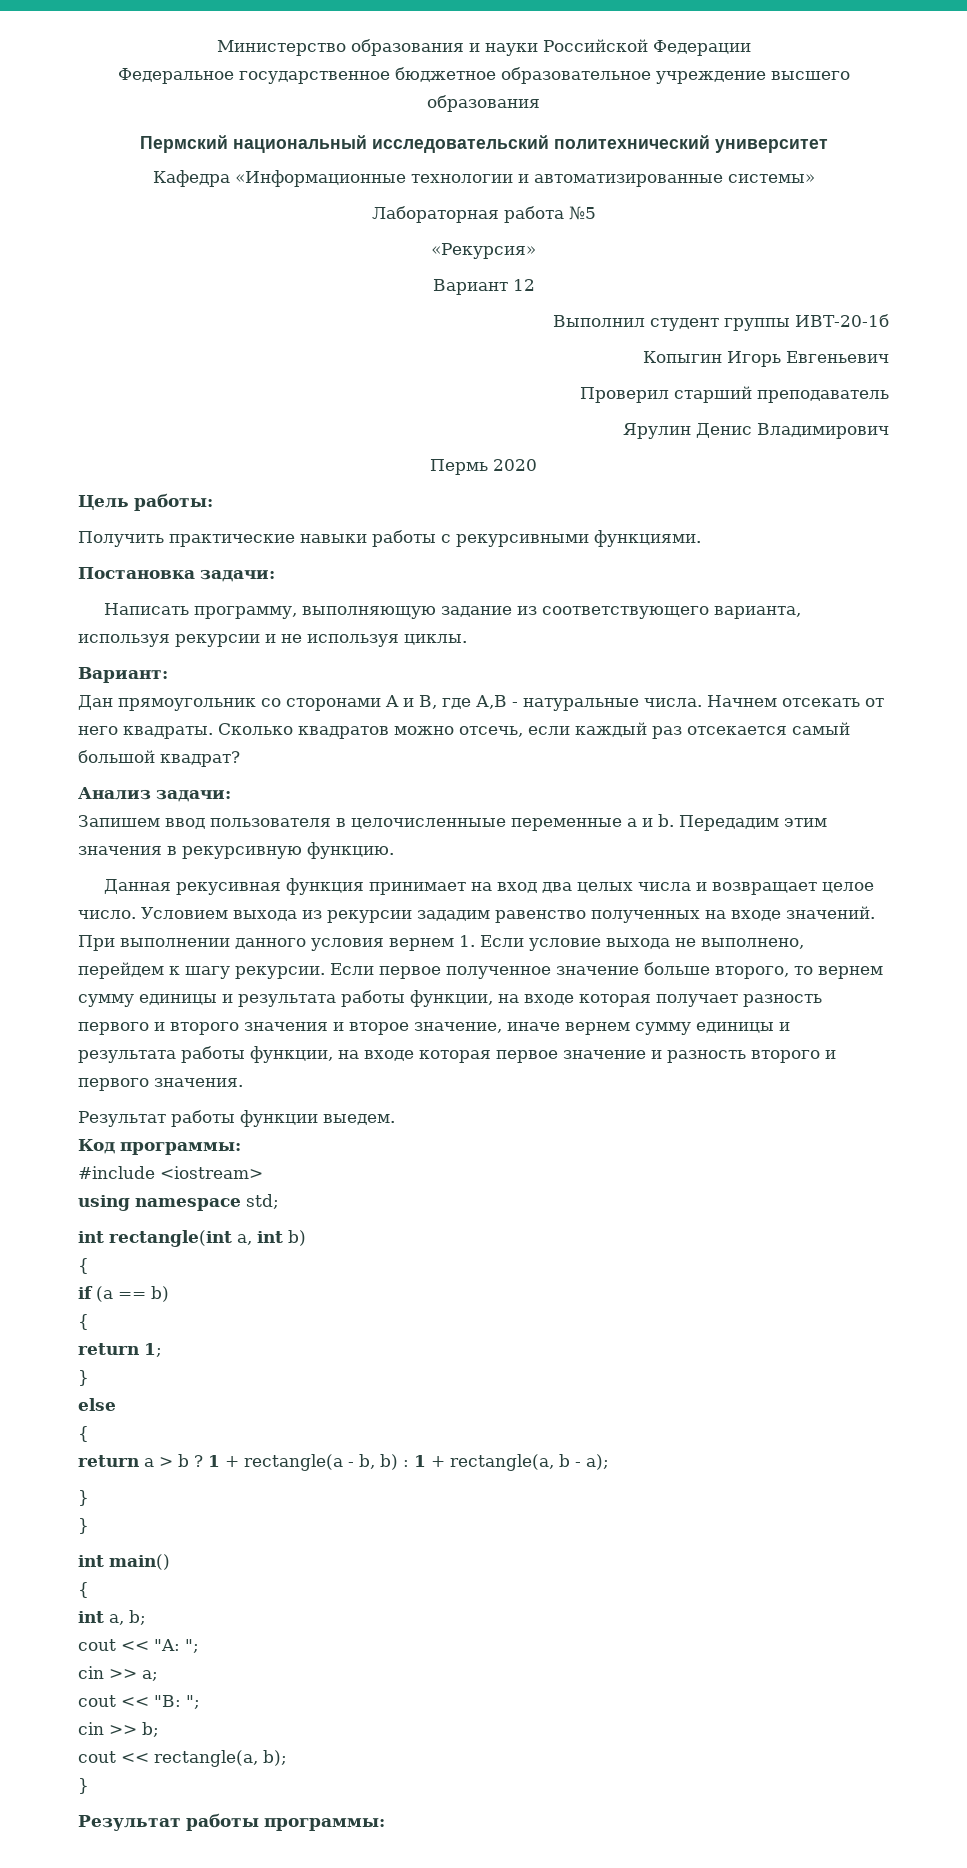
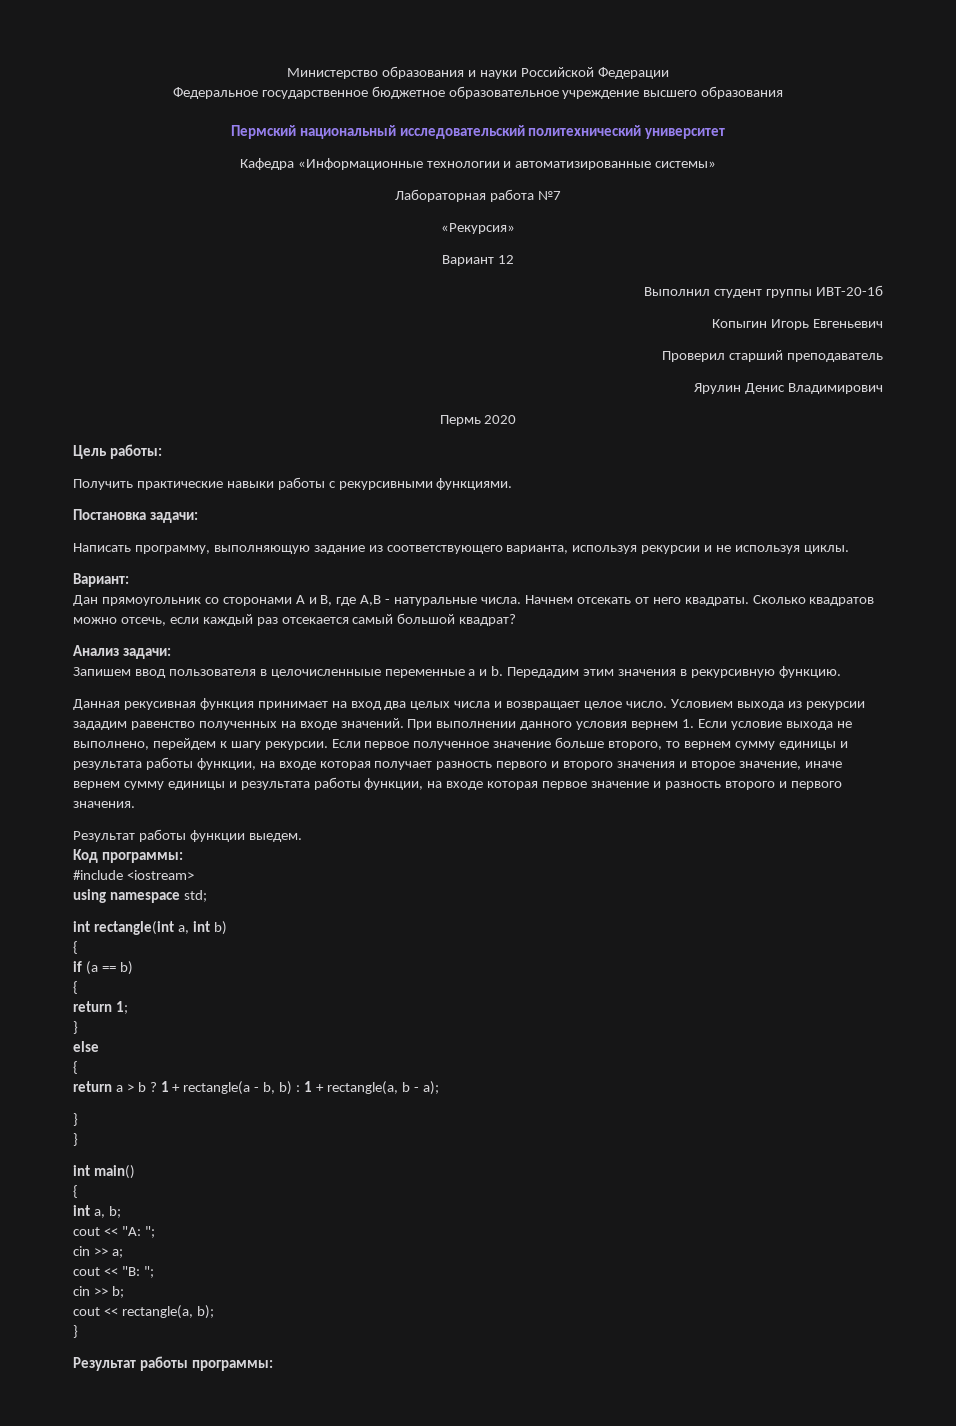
- Лабораторная работа №5
+ Лабораторная работа №7

